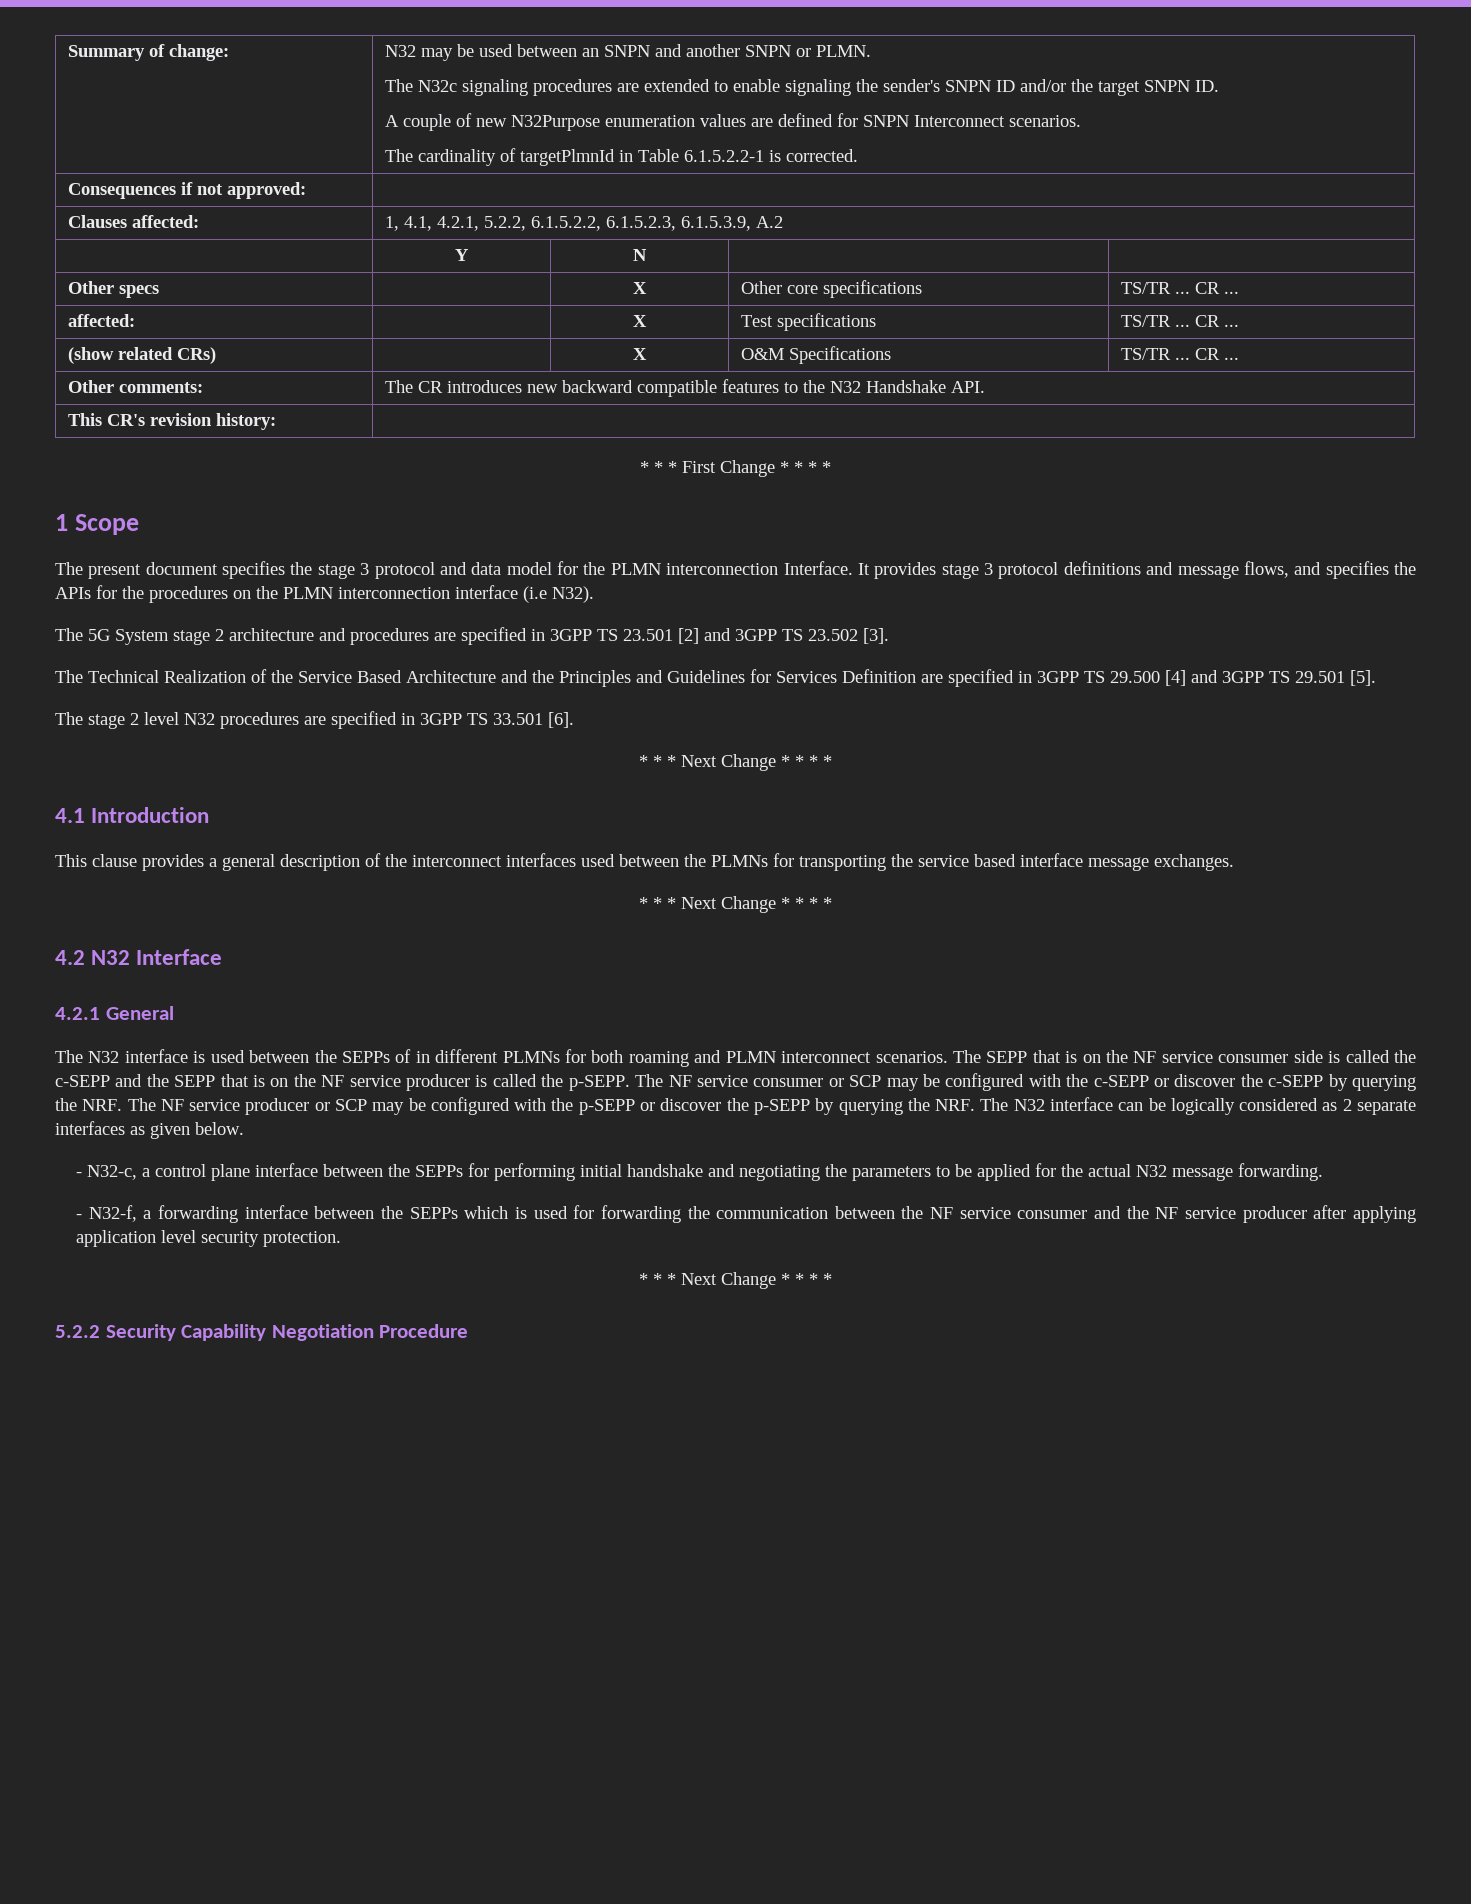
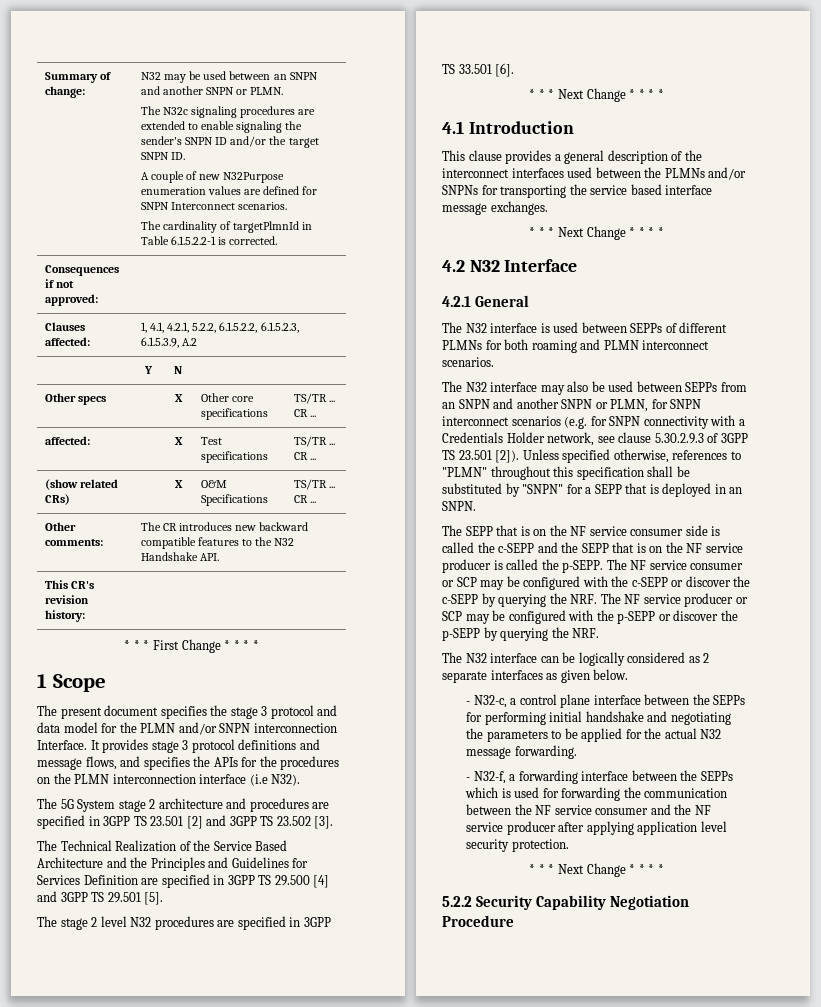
- The present document specifies the stage 3 protocol and data model for the PLMN interconnection Interface.
+ The present document specifies the stage 3 protocol and data model for the PLMN and/or SNPN interconnection Interface.
- This clause provides a general description of the interconnect interfaces used between the PLMNs for transporting the service based interface message exchanges.
+ This clause provides a general description of the interconnect interfaces used between the PLMNs and/or SNPNs for transporting the service based interface message exchanges.
- The N32 interface is used between the SEPPs of in different PLMNs for both roaming and PLMN interconnect scenarios. The SEPP that is on the NF service consumer side is called the c-SEPP and the SEPP that is on the NF service producer is called the p-SEPP.
+ The N32 interface is used between SEPPs of different PLMNs for both roaming and PLMN interconnect scenarios.
+ The N32 interface may also be used between SEPPs from an SNPN and another SNPN or PLMN, for SNPN interconnect scenarios (e.g. for SNPN connectivity with a Credentials Holder network, see clause 5.30.2.9.3 of 3GPP TS 23.501 [2]). Unless specified otherwise, references to "PLMN" throughout this specification shall be substituted by "SNPN" for a SEPP that is deployed in an SNPN.
+ The SEPP that is on the NF service consumer side is called the c-SEPP and the SEPP that is on the NF service producer is called the p-SEPP.
- The NF service consumer or SCP may be configured with the c-SEPP or discover the c-SEPP by querying the NRF. The NF service producer or SCP may be configured with the p-SEPP or discover the p-SEPP by querying the NRF. The N32 interface can be logically considered as 2 separate interfaces as given below.
+ The NF service consumer or SCP may be configured with the c-SEPP or discover the c-SEPP by querying the NRF. The NF service producer or SCP may be configured with the p-SEPP or discover the p-SEPP by querying the NRF.
+ The N32 interface can be logically considered as 2 separate interfaces as given below.

